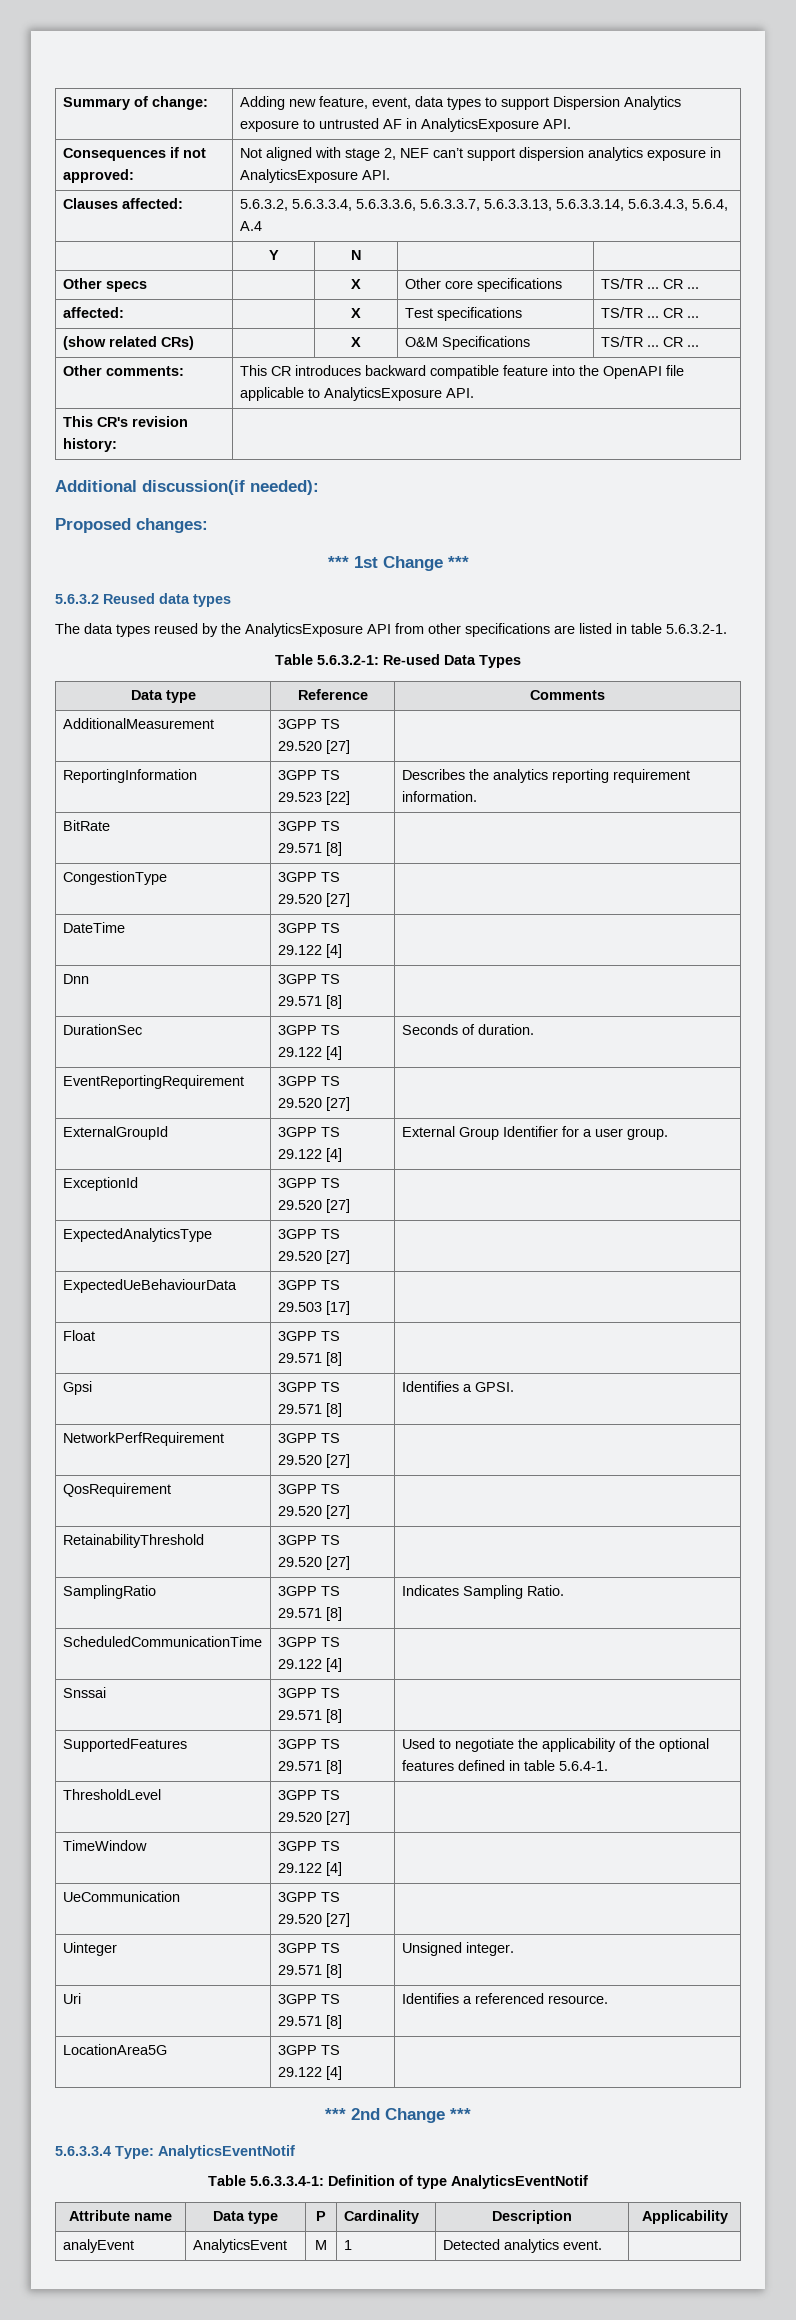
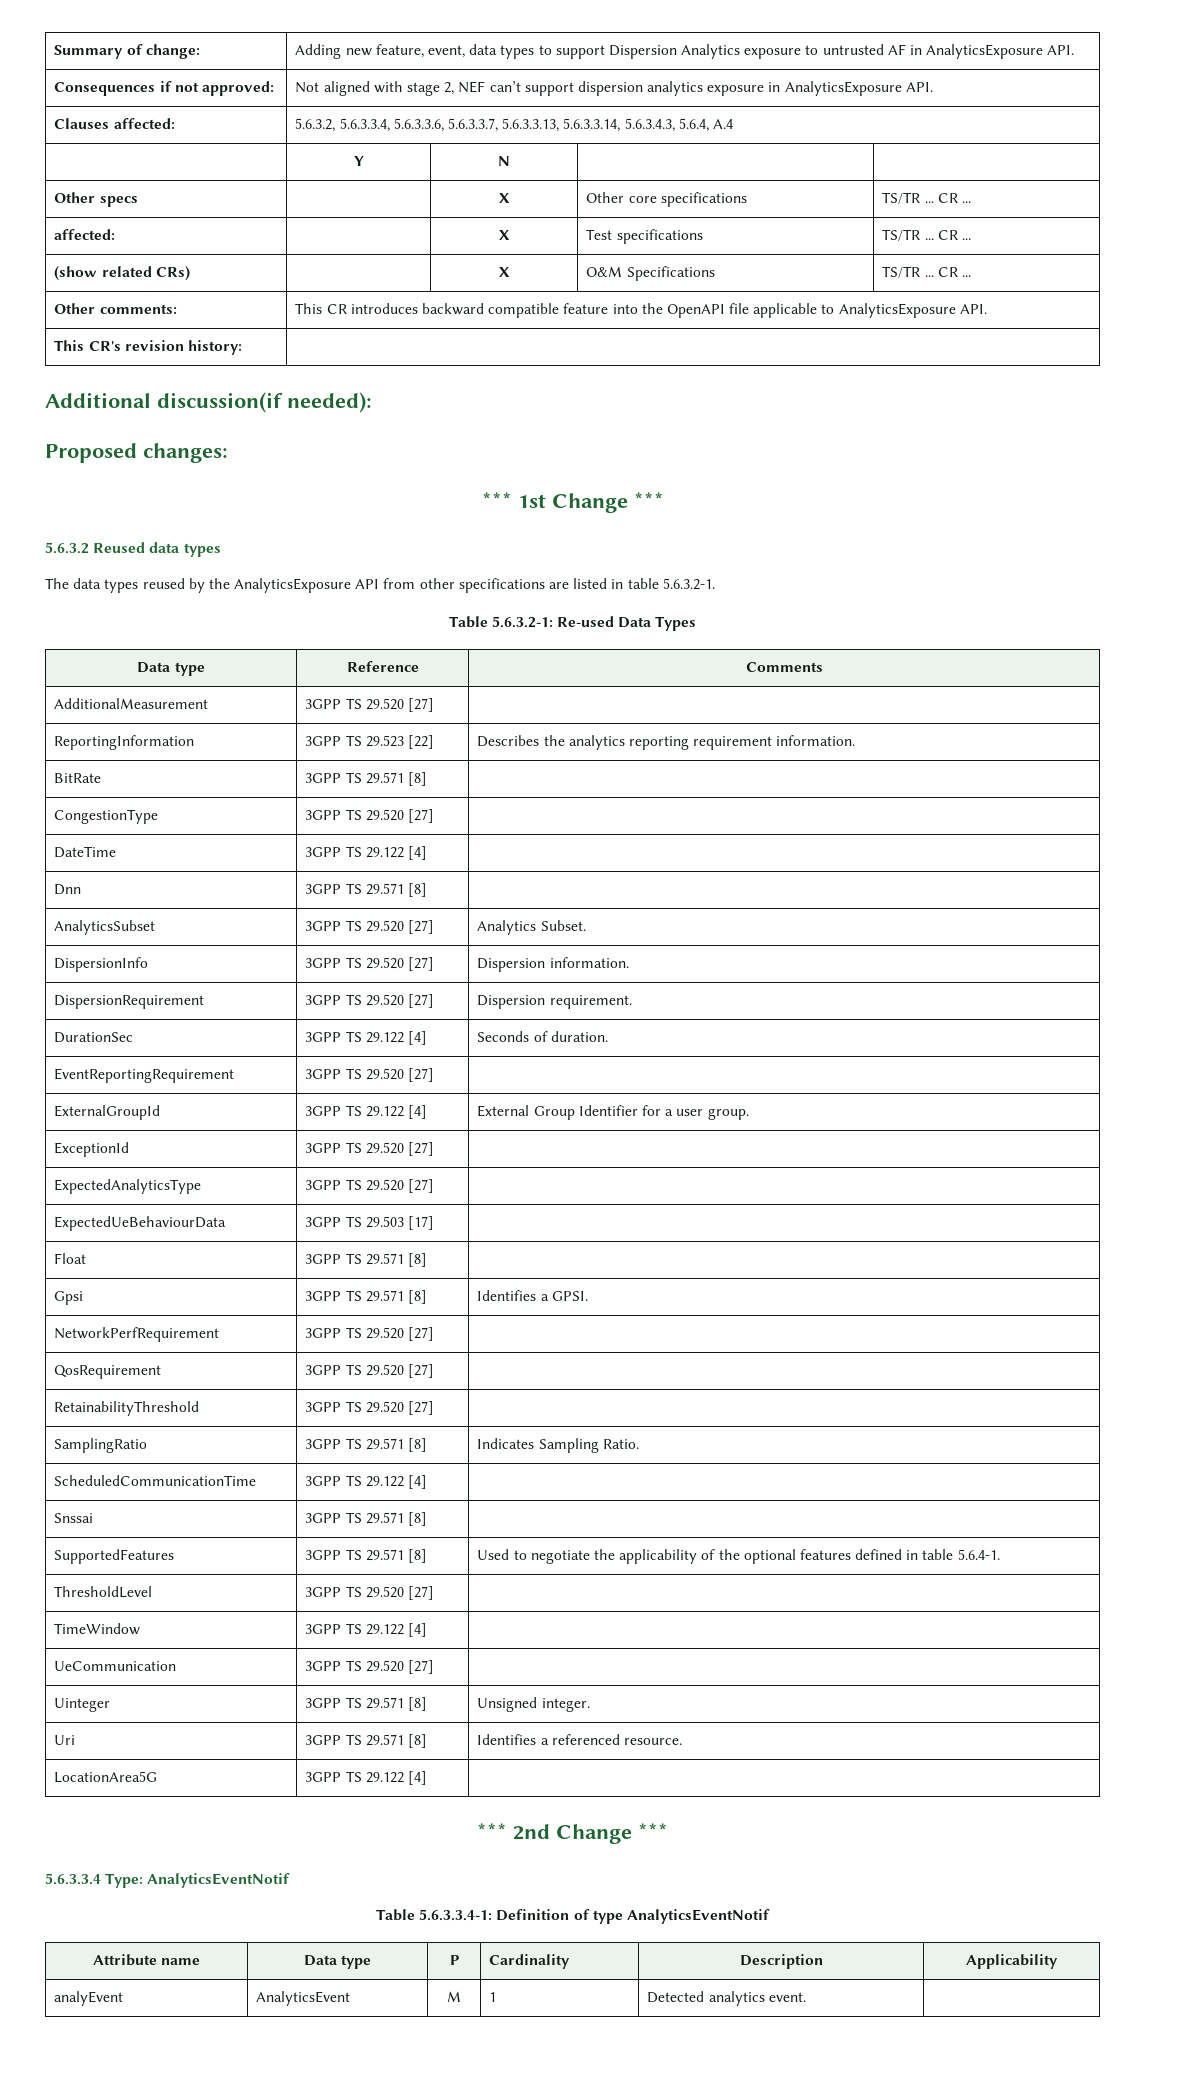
+ AnalyticsSubset | 3GPP TS 29.520 [27] | Analytics Subset.
+ DispersionInfo | 3GPP TS 29.520 [27] | Dispersion information.
+ DispersionRequirement | 3GPP TS 29.520 [27] | Dispersion requirement.

